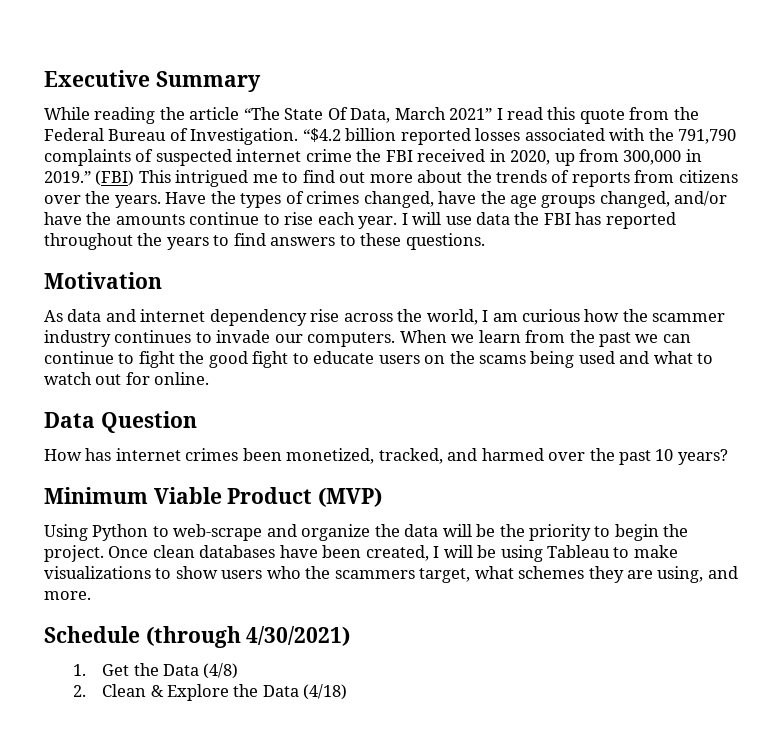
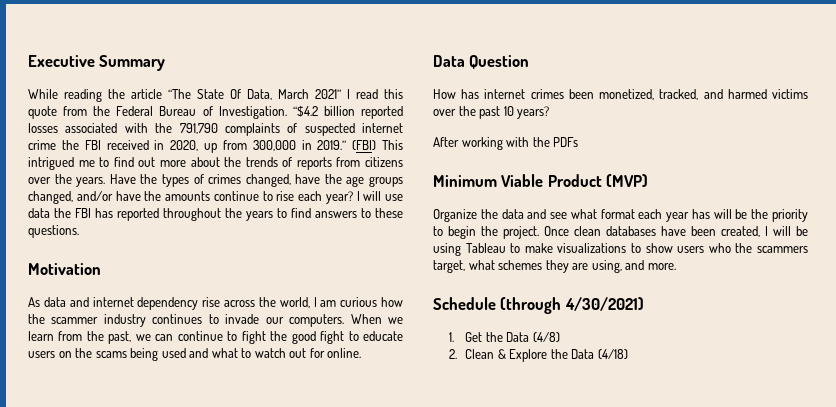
- Have the types of crimes changed, have the age groups changed, and/or have the amounts continue to rise each year.
+ Have the types of crimes changed, have the age groups changed, and/or have the amounts continue to rise each year?
- When we learn from the past we can continue to fight the good fight to educate users on the scams being used and what to watch out for online.
+ When we learn from the past, we can continue to fight the good fight to educate users on the scams being used and what to watch out for online.
- How has internet crimes been monetized, tracked, and harmed over the past 10 years?
+ How has internet crimes been monetized, tracked, and harmed victims over the past 10 years?
+ After working with the PDFs
- Using Python to web-scrape and organize the data will be the priority to begin the project.
+ Organize the data and see what format each year has will be the priority to begin the project.

